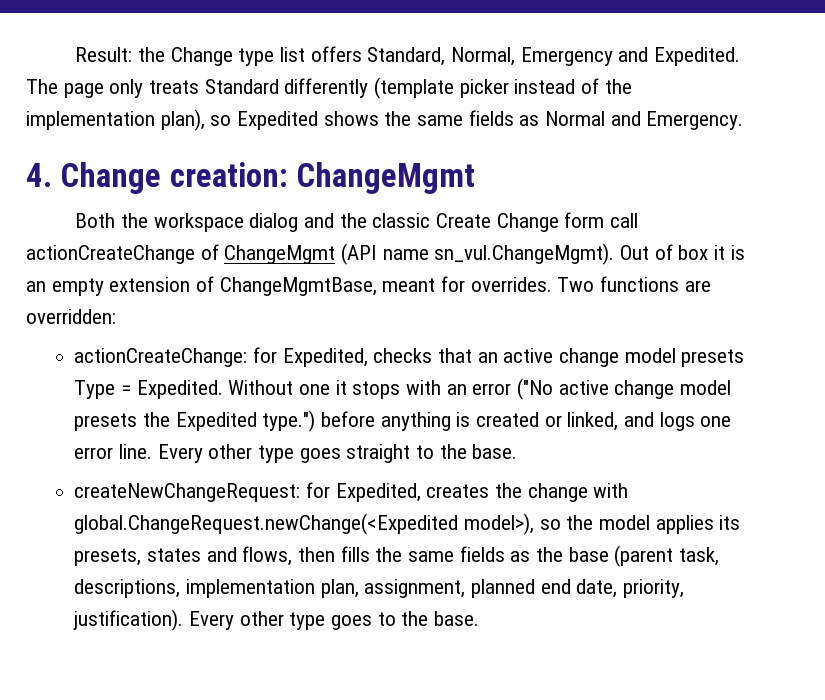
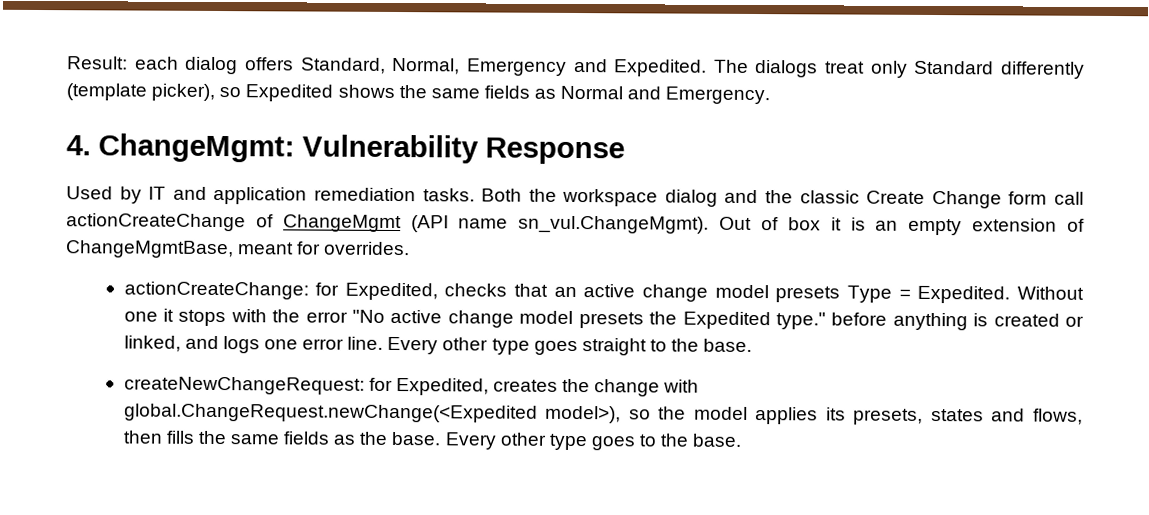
- Result: the Change type list offers Standard, Normal, Emergency and Expedited.
+ Result: each dialog offers Standard, Normal, Emergency and Expedited.
- The page only treats Standard differently (template picker instead of the implementation plan), so Expedited shows the same fields as Normal and Emergency.
+ The dialogs treat only Standard differently (template picker), so Expedited shows the same fields as Normal and Emergency.
- 4. Change creation: ChangeMgmt
- Both the workspace dialog and the classic Create Change form call actionCreateChange of ChangeMgmt (API name sn_vul.ChangeMgmt). Out of box it is an empty extension of ChangeMgmtBase, meant for overrides. Two functions are overridden:
+ 4. ChangeMgmt: Vulnerability Response
+ Used by IT and application remediation tasks. Both the workspace dialog and the classic Create Change form call actionCreateChange of ChangeMgmt (API name sn_vul.ChangeMgmt). Out of box it is an empty extension of ChangeMgmtBase, meant for overrides.
- Without one it stops with an error ("No active change model presets the Expedited type.") before anything is created or linked, and logs one error line.
+ Without one it stops with the error "No active change model presets the Expedited type." before anything is created or linked, and logs one error line.
- createNewChangeRequest: for Expedited, creates the change with global.ChangeRequest.newChange(<Expedited model>), so the model applies its presets, states and flows, then fills the same fields as the base (parent task, descriptions, implementation plan, assignment, planned end date, priority, justification).
+ createNewChangeRequest: for Expedited, creates the change with global.ChangeRequest.newChange(<Expedited model>), so the model applies its presets, states and flows, then fills the same fields as the base.

